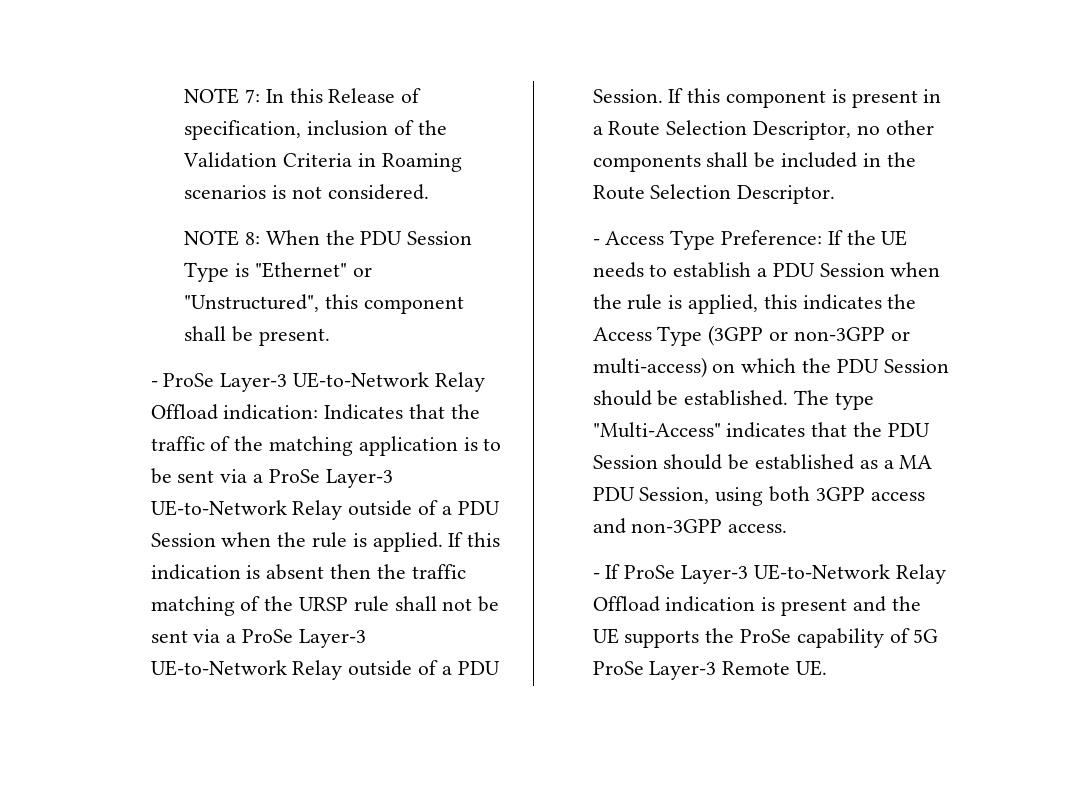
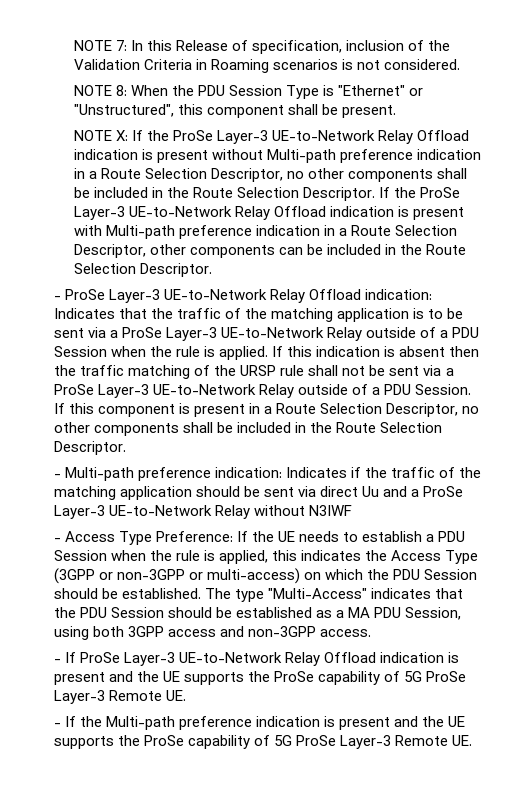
+ NOTE X: If the ProSe Layer-3 UE-to-Network Relay Offload indication is present without Multi-path preference indication in a Route Selection Descriptor, no other components shall be included in the Route Selection Descriptor. If the ProSe Layer-3 UE-to-Network Relay Offload indication is present with Multi-path preference indication in a Route Selection Descriptor, other components can be included in the Route Selection Descriptor.
+ - Multi-path preference indication: Indicates if the traffic of the matching application should be sent via direct Uu and a ProSe Layer-3 UE-to-Network Relay without N3IWF
+ - If the Multi-path preference indication is present and the UE supports the ProSe capability of 5G ProSe Layer-3 Remote UE.

